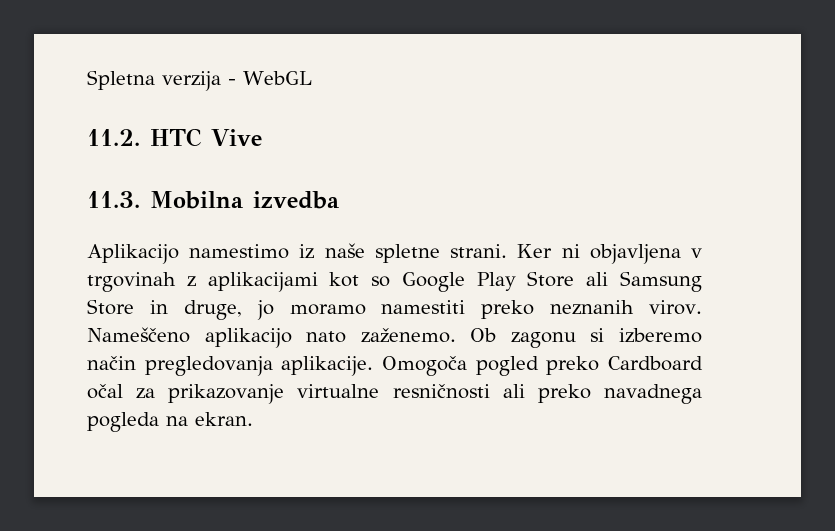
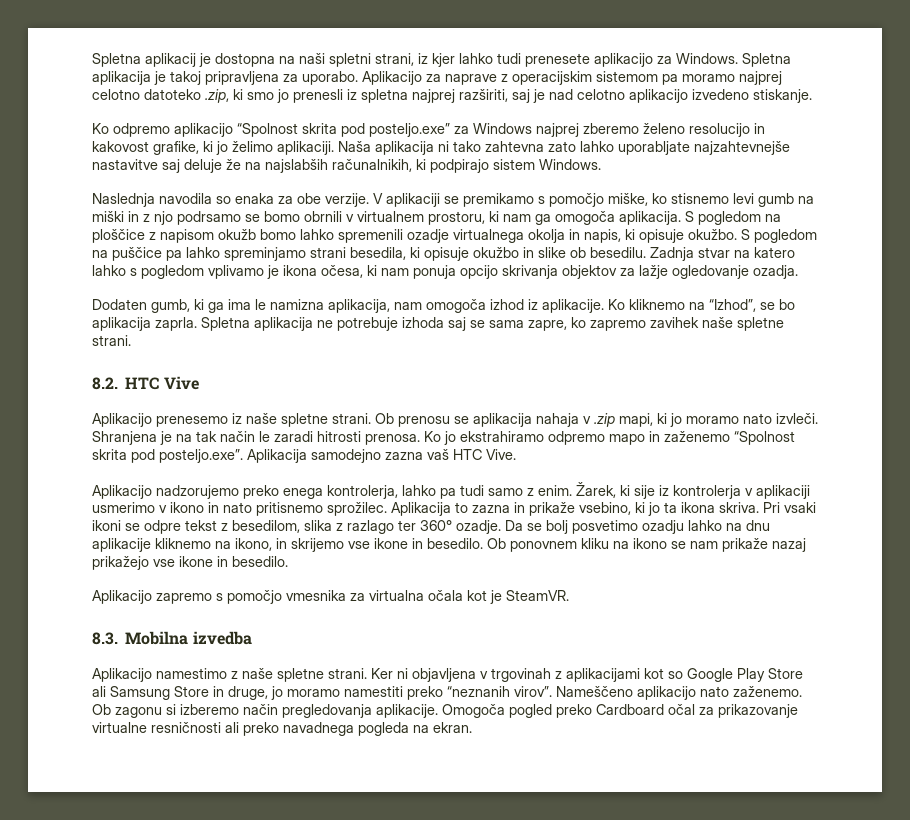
- Spletna verzija - WebGL
- 11.2. HTC Vive
- 11.3. Mobilna izvedba
+ Spletna aplikacij je dostopna na naši spletni strani, iz kjer lahko tudi prenesete aplikacijo za Windows. Spletna aplikacija je takoj pripravljena za uporabo. Aplikacijo za naprave z operacijskim sistemom pa moramo najprej celotno datoteko .zip, ki smo jo prenesli iz spletna najprej razširiti, saj je nad celotno aplikacijo izvedeno stiskanje.
+ Ko odpremo aplikacijo “Spolnost skrita pod posteljo.exe” za Windows najprej zberemo želeno resolucijo in kakovost grafike, ki jo želimo aplikaciji. Naša aplikacija ni tako zahtevna zato lahko uporabljate najzahtevnejše nastavitve saj deluje že na najslabših računalnikih, ki podpirajo sistem Windows.
+ Naslednja navodila so enaka za obe verzije. V aplikaciji se premikamo s pomočjo miške, ko stisnemo levi gumb na miški in z njo podrsamo se bomo obrnili v virtualnem prostoru, ki nam ga omogoča aplikacija. S pogledom na ploščice z napisom okužb bomo lahko spremenili ozadje virtualnega okolja in napis, ki opisuje okužbo. S pogledom na puščice pa lahko spreminjamo strani besedila, ki opisuje okužbo in slike ob besedilu. Zadnja stvar na katero lahko s pogledom vplivamo je ikona očesa, ki nam ponuja opcijo skrivanja objektov za lažje ogledovanje ozadja.
+ Dodaten gumb, ki ga ima le namizna aplikacija, nam omogoča izhod iz aplikacije. Ko kliknemo na “Izhod”, se bo aplikacija zaprla. Spletna aplikacija ne potrebuje izhoda saj se sama zapre, ko zapremo zavihek naše spletne strani.
+ 8.2. HTC Vive
+ Aplikacijo prenesemo iz naše spletne strani. Ob prenosu se aplikacija nahaja v .zip mapi, ki jo moramo nato izvleči. Shranjena je na tak način le zaradi hitrosti prenosa. Ko jo ekstrahiramo odpremo mapo in zaženemo “Spolnost skrita pod posteljo.exe”. Aplikacija samodejno zazna vaš HTC Vive.
+ Aplikacijo nadzorujemo preko enega kontrolerja, lahko pa tudi samo z enim. Žarek, ki sije iz kontrolerja v aplikaciji usmerimo v ikono in nato pritisnemo sprožilec. Aplikacija to zazna in prikaže vsebino, ki jo ta ikona skriva. Pri vsaki ikoni se odpre tekst z besedilom, slika z razlago ter 360° ozadje. Da se bolj posvetimo ozadju lahko na dnu aplikacije kliknemo na ikono, in skrijemo vse ikone in besedilo. Ob ponovnem kliku na ikono se nam prikaže nazaj prikažejo vse ikone in besedilo.
+ Aplikacijo zapremo s pomočjo vmesnika za virtualna očala kot je SteamVR.
+ 8.3. Mobilna izvedba
- Aplikacijo namestimo iz naše spletne strani.
+ Aplikacijo namestimo z naše spletne strani.
- Ker ni objavljena v trgovinah z aplikacijami kot so Google Play Store ali Samsung Store in druge, jo moramo namestiti preko neznanih virov.
+ Ker ni objavljena v trgovinah z aplikacijami kot so Google Play Store ali Samsung Store in druge, jo moramo namestiti preko “neznanih virov”.

